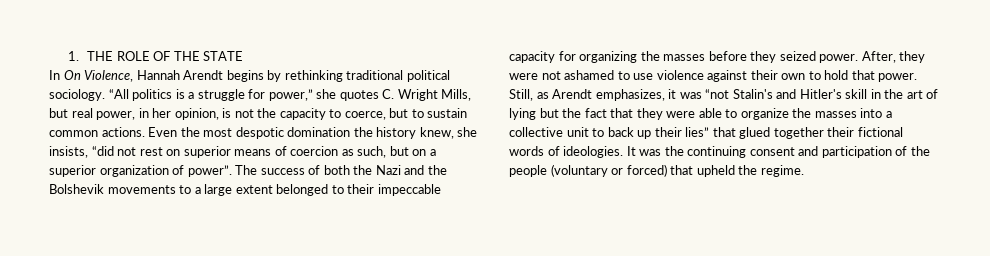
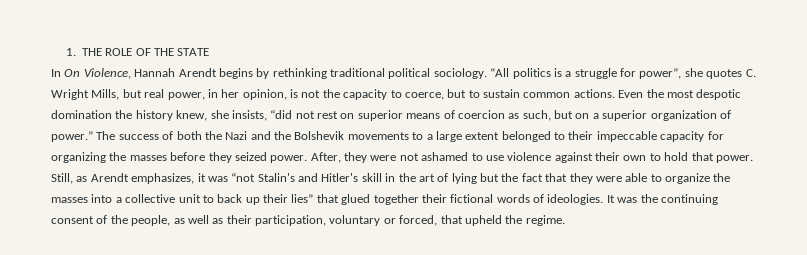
- “All politics is a struggle for power,” she quotes C. Wright Mills, but real power, in her opinion, is not the capacity to coerce, but to sustain common actions.
+ “All politics is a struggle for power”, she quotes C. Wright Mills, but real power, in her opinion, is not the capacity to coerce, but to sustain common actions.
- Even the most despotic domination the history knew, she insists, “did not rest on superior means of coercion as such, but on a superior organization of power”.
+ Even the most despotic domination the history knew, she insists, “did not rest on superior means of coercion as such, but on a superior organization of power.”
- It was the continuing consent and participation of the people (voluntary or forced) that upheld the regime.
+ It was the continuing consent of the people, as well as their participation, voluntary or forced, that upheld the regime.

